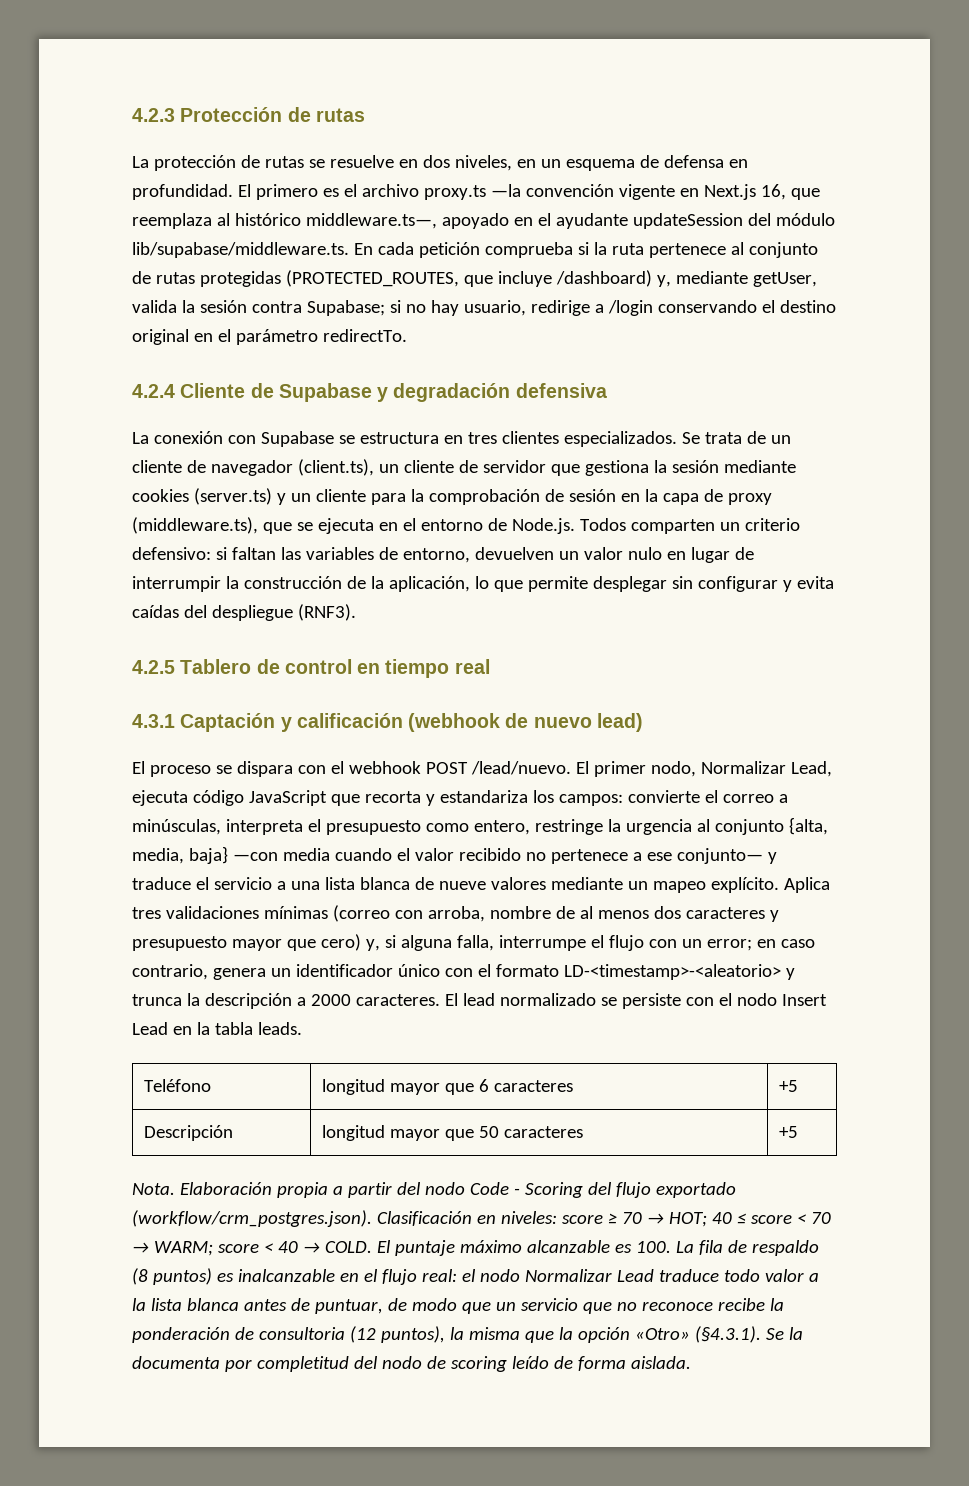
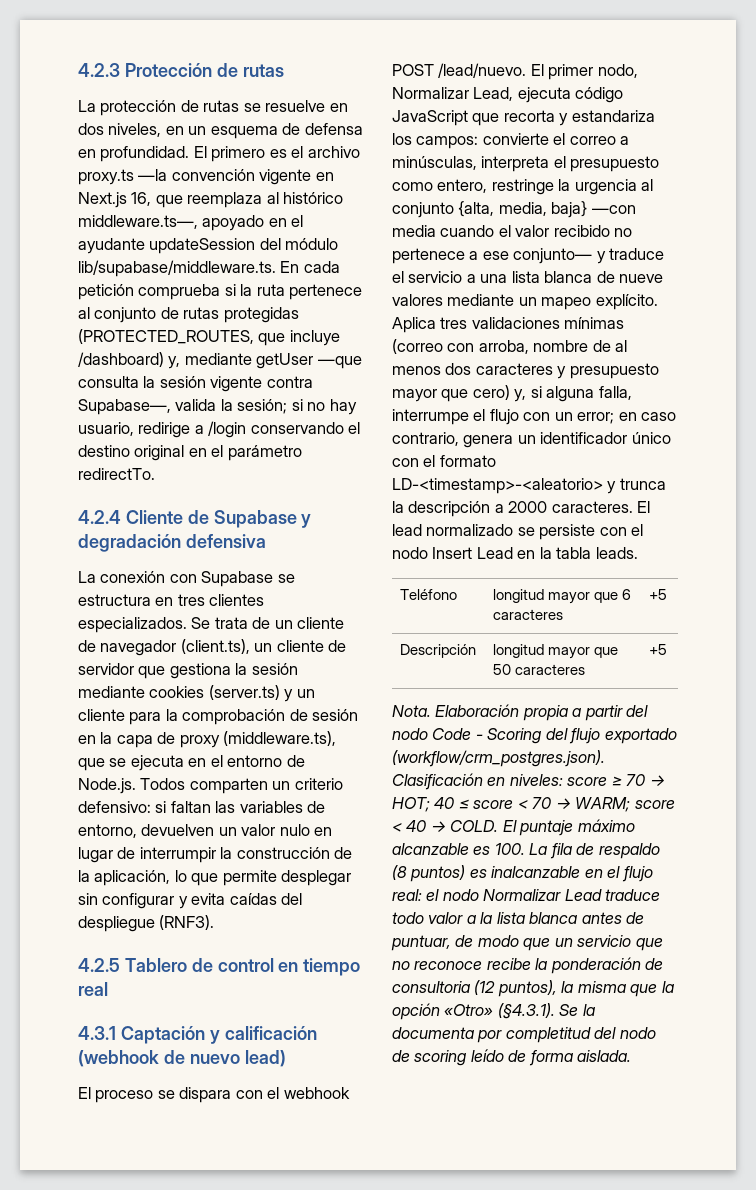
- El primero es el archivo proxy.ts —la convención vigente en Next.js 16, que reemplaza al histórico middleware.ts—, apoyado en el ayudante updateSession del módulo lib/supabase/middleware.ts. En cada petición comprueba si la ruta pertenece al conjunto de rutas protegidas (PROTECTED_ROUTES, que incluye /dashboard) y, mediante getUser, valida la sesión contra Supabase; si no hay usuario, redirige a /login conservando el destino original en el parámetro redirectTo.
+ El primero es el archivo proxy.ts —la convención vigente en Next.js 16, que reemplaza al histórico middleware.ts—, apoyado en el ayudante updateSession del módulo lib/supabase/middleware.ts. En cada petición comprueba si la ruta pertenece al conjunto de rutas protegidas (PROTECTED_ROUTES, que incluye /dashboard) y, mediante getUser —que consulta la sesión vigente contra Supabase—, valida la sesión; si no hay usuario, redirige a /login conservando el destino original en el parámetro redirectTo.

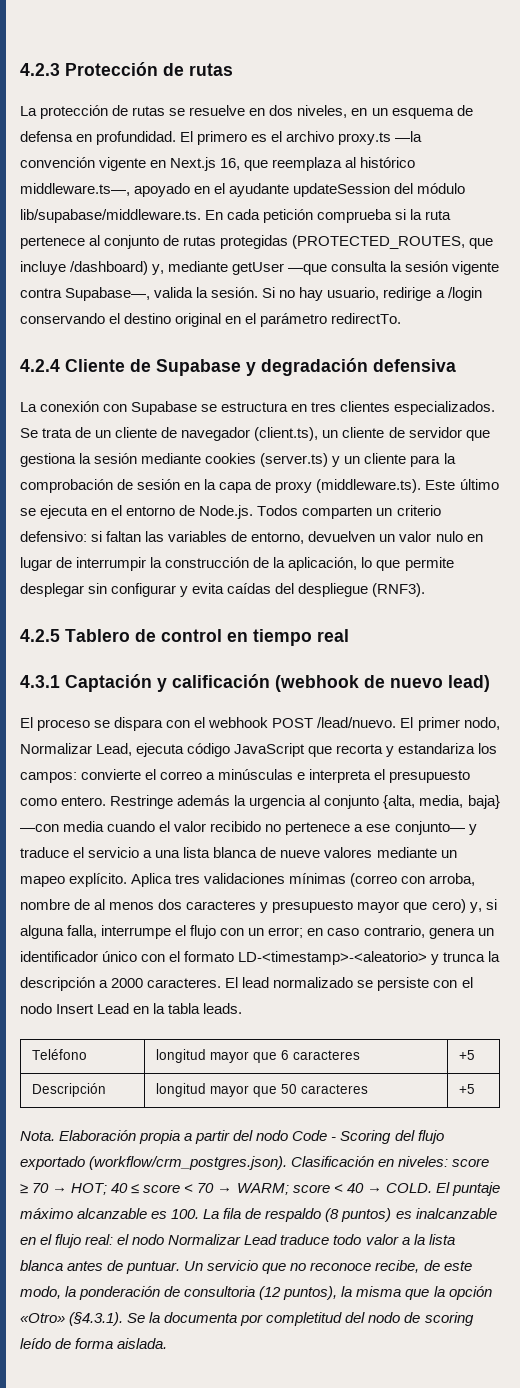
- El primero es el archivo proxy.ts —la convención vigente en Next.js 16, que reemplaza al histórico middleware.ts—, apoyado en el ayudante updateSession del módulo lib/supabase/middleware.ts. En cada petición comprueba si la ruta pertenece al conjunto de rutas protegidas (PROTECTED_ROUTES, que incluye /dashboard) y, mediante getUser —que consulta la sesión vigente contra Supabase—, valida la sesión; si no hay usuario, redirige a /login conservando el destino original en el parámetro redirectTo.
+ El primero es el archivo proxy.ts —la convención vigente en Next.js 16, que reemplaza al histórico middleware.ts—, apoyado en el ayudante updateSession del módulo lib/supabase/middleware.ts. En cada petición comprueba si la ruta pertenece al conjunto de rutas protegidas (PROTECTED_ROUTES, que incluye /dashboard) y, mediante getUser —que consulta la sesión vigente contra Supabase—, valida la sesión. Si no hay usuario, redirige a /login conservando el destino original en el parámetro redirectTo.
- Se trata de un cliente de navegador (client.ts), un cliente de servidor que gestiona la sesión mediante cookies (server.ts) y un cliente para la comprobación de sesión en la capa de proxy (middleware.ts), que se ejecuta en el entorno de Node.js. Todos comparten un criterio defensivo:
+ Se trata de un cliente de navegador (client.ts), un cliente de servidor que gestiona la sesión mediante cookies (server.ts) y un cliente para la comprobación de sesión en la capa de proxy (middleware.ts). Este último se ejecuta en el entorno de Node.js. Todos comparten un criterio defensivo:
- El primer nodo, Normalizar Lead, ejecuta código JavaScript que recorta y estandariza los campos: convierte el correo a minúsculas, interpreta el presupuesto como entero, restringe la urgencia al conjunto {alta, media, baja} —con media cuando el valor recibido no pertenece a ese conjunto— y traduce el servicio a una lista blanca de nueve valores mediante un mapeo explícito.
+ El primer nodo, Normalizar Lead, ejecuta código JavaScript que recorta y estandariza los campos: convierte el correo a minúsculas e interpreta el presupuesto como entero. Restringe además la urgencia al conjunto {alta, media, baja} —con media cuando el valor recibido no pertenece a ese conjunto— y traduce el servicio a una lista blanca de nueve valores mediante un mapeo explícito.
- El puntaje máximo alcanzable es 100. La fila de respaldo (8 puntos) es inalcanzable en el flujo real: el nodo Normalizar Lead traduce todo valor a la lista blanca antes de puntuar, de modo que un servicio que no reconoce recibe la ponderación de consultoria (12 puntos), la misma que la opción «Otro» (§4.3.1). Se la documenta por completitud del nodo de scoring leído de forma aislada.
+ El puntaje máximo alcanzable es 100. La fila de respaldo (8 puntos) es inalcanzable en el flujo real: el nodo Normalizar Lead traduce todo valor a la lista blanca antes de puntuar. Un servicio que no reconoce recibe, de este modo, la ponderación de consultoria (12 puntos), la misma que la opción «Otro» (§4.3.1). Se la documenta por completitud del nodo de scoring leído de forma aislada.

